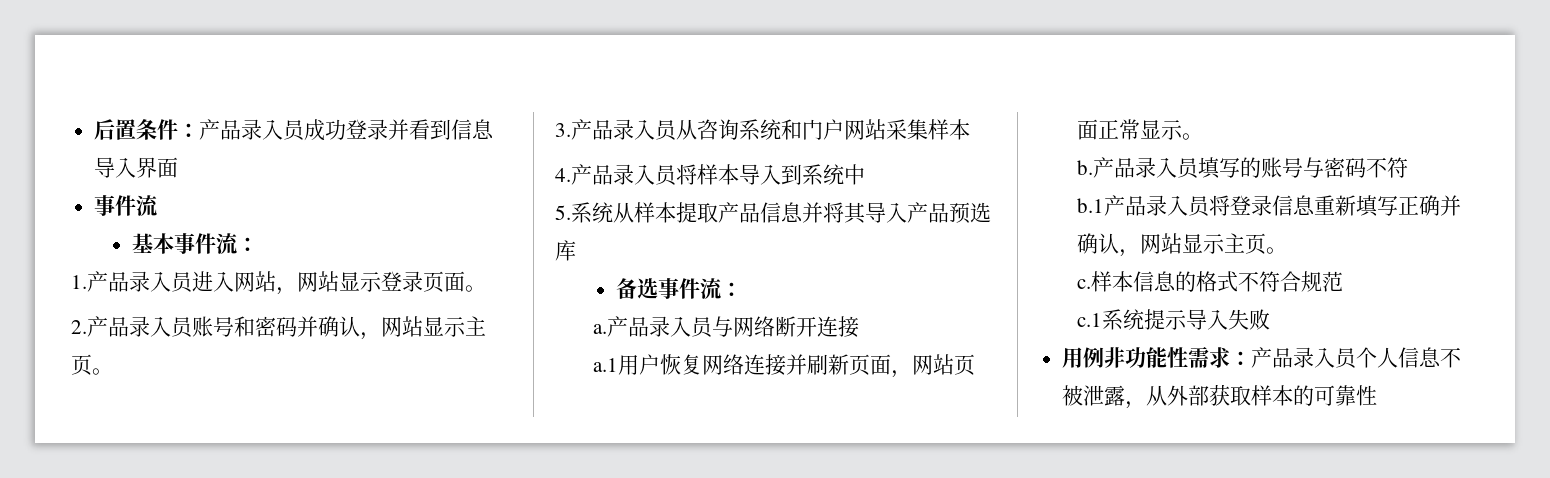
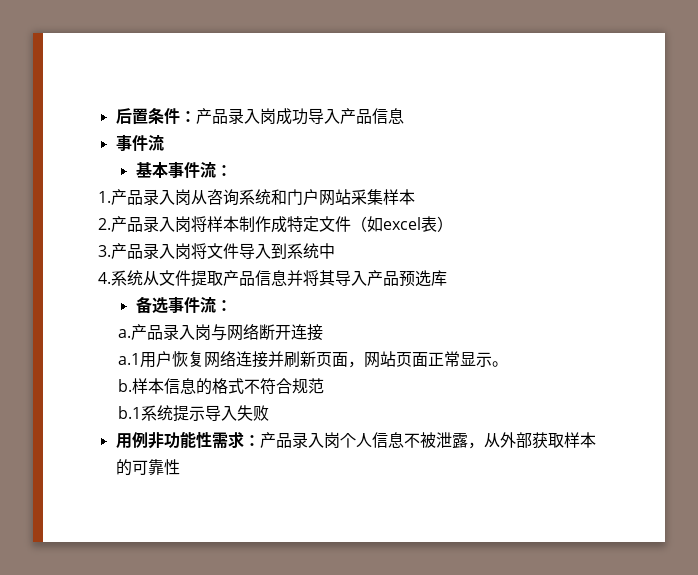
- 后置条件：产品录入员成功登录并看到信息导入界面
+ 后置条件：产品录入岗成功导入产品信息
- 1.产品录入员进入网站，网站显示登录页面。
- 2.产品录入员账号和密码并确认，网站显示主页。
- 3.产品录入员从咨询系统和门户网站采集样本
+ 1.产品录入岗从咨询系统和门户网站采集样本
- 4.产品录入员将样本导入到系统中
+ 2.产品录入岗将样本制作成特定文件（如excel表）
+ 3.产品录入岗将文件导入到系统中
- 5.系统从样本提取产品信息并将其导入产品预选库
+ 4.系统从文件提取产品信息并将其导入产品预选库
- 产品录入员与网络断开连接
+ 产品录入岗与网络断开连接
- 产品录入员填写的账号与密码不符
- b.1产品录入员将登录信息重新填写正确并确认，网站显示主页。
- c.
- c.1系统提示导入失败
+ b.1系统提示导入失败
- 用例非功能性需求：产品录入员个人信息不被泄露，从外部获取样本的可靠性
+ 用例非功能性需求：产品录入岗个人信息不被泄露，从外部获取样本的可靠性

